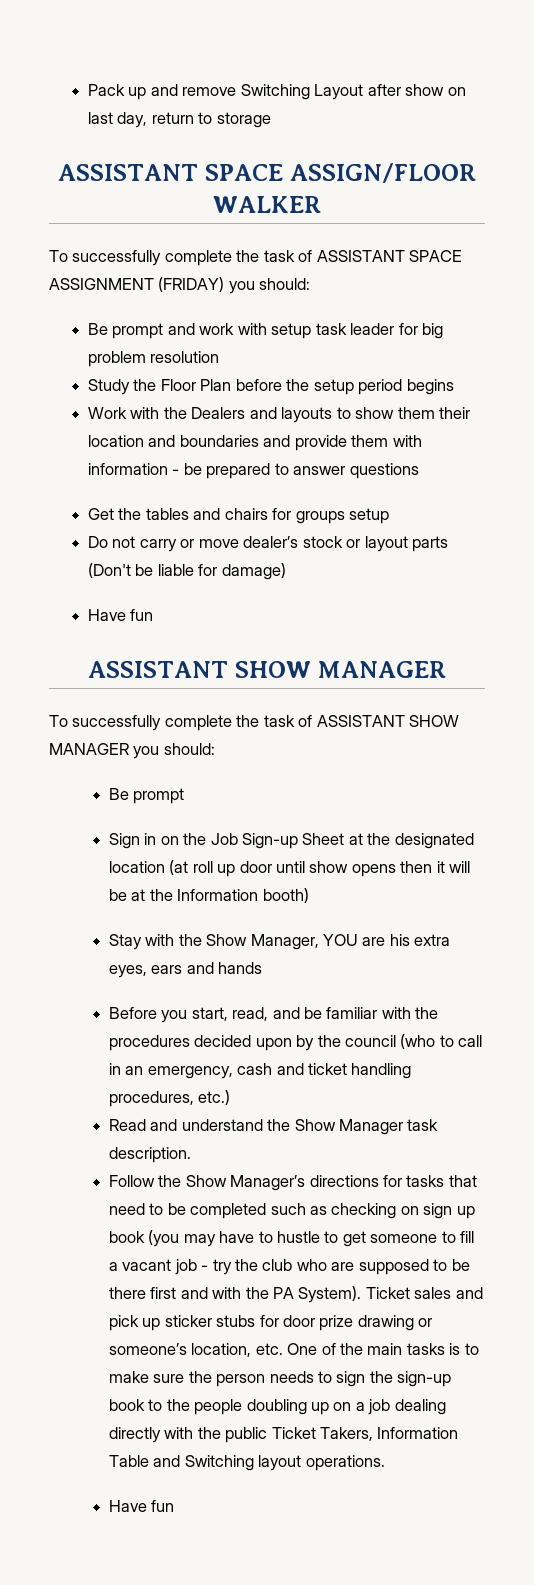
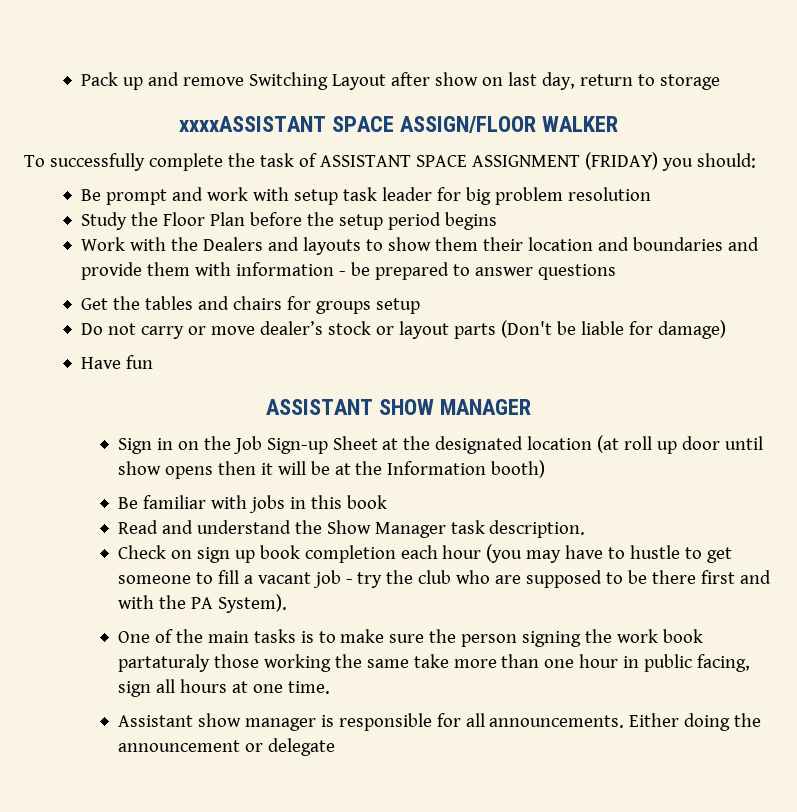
- ASSISTANT SPACE ASSIGN/FLOOR WALKER
+ xxxxASSISTANT SPACE ASSIGN/FLOOR WALKER
- To successfully complete the task of ASSISTANT SHOW MANAGER you should:
- Be prompt
- Stay with the Show Manager, YOU are his extra eyes, ears and hands
- Before you start, read, and be familiar with the procedures decided upon by the council (who to call in an emergency, cash and ticket handling procedures, etc.)
+ Be familiar with jobs in this book
- Follow the Show Manager’s directions for tasks that need to be completed such as checking on sign up book (you may have to hustle to get someone to fill a vacant job - try the club who are supposed to be there first and with the PA System). Ticket sales and pick up sticker stubs for door prize drawing or someone’s location, etc. One of the main tasks is to make sure the person needs to sign the sign-up book to the people doubling up on a job dealing directly with the public Ticket Takers, Information Table and Switching layout operations.
- Have fun
+ Check on sign up book completion each hour (you may have to hustle to get someone to fill a vacant job - try the club who are supposed to be there first and with the PA System).
+ One of the main tasks is to make sure the person signing the work book partaturaly those working the same take more than one hour in public facing, sign all hours at one time.
+ Assistant show manager is responsible for all announcements. Either doing the announcement or delegate

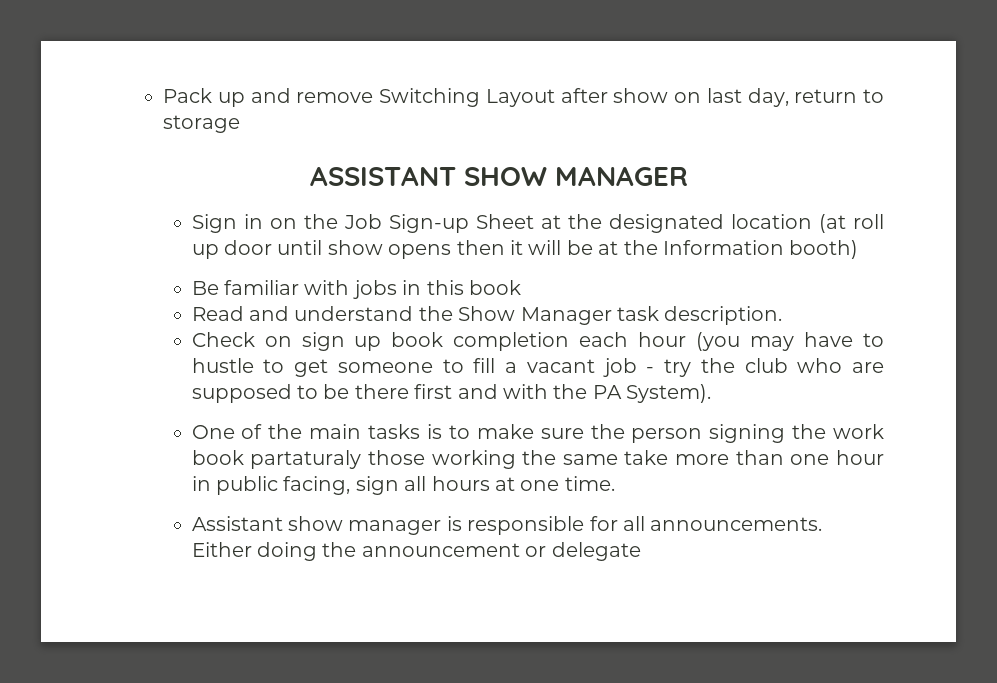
- xxxxASSISTANT SPACE ASSIGN/FLOOR WALKER
- To successfully complete the task of ASSISTANT SPACE ASSIGNMENT (FRIDAY) you should:
- Be prompt and work with setup task leader for big problem resolution
- Study the Floor Plan before the setup period begins
- Work with the Dealers and layouts to show them their location and boundaries and provide them with information - be prepared to answer questions
- Get the tables and chairs for groups setup
- Do not carry or move dealer’s stock or layout parts (Don't be liable for damage)
- Have fun

